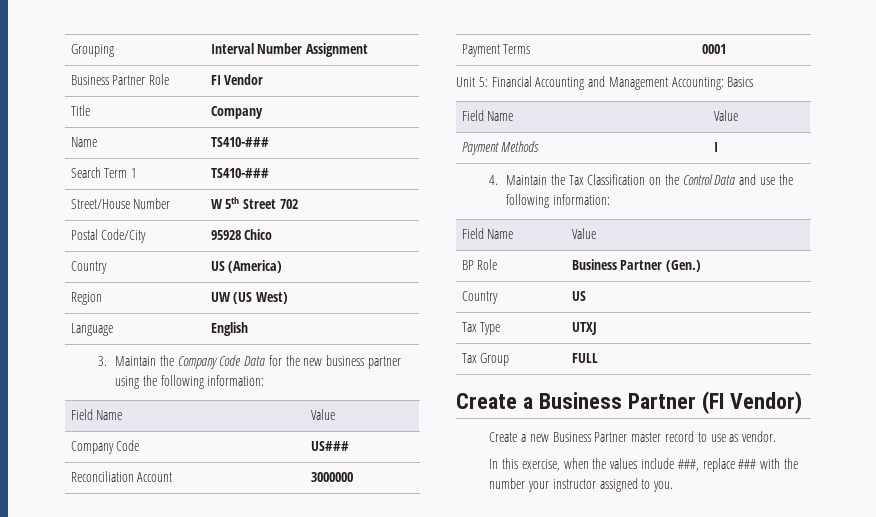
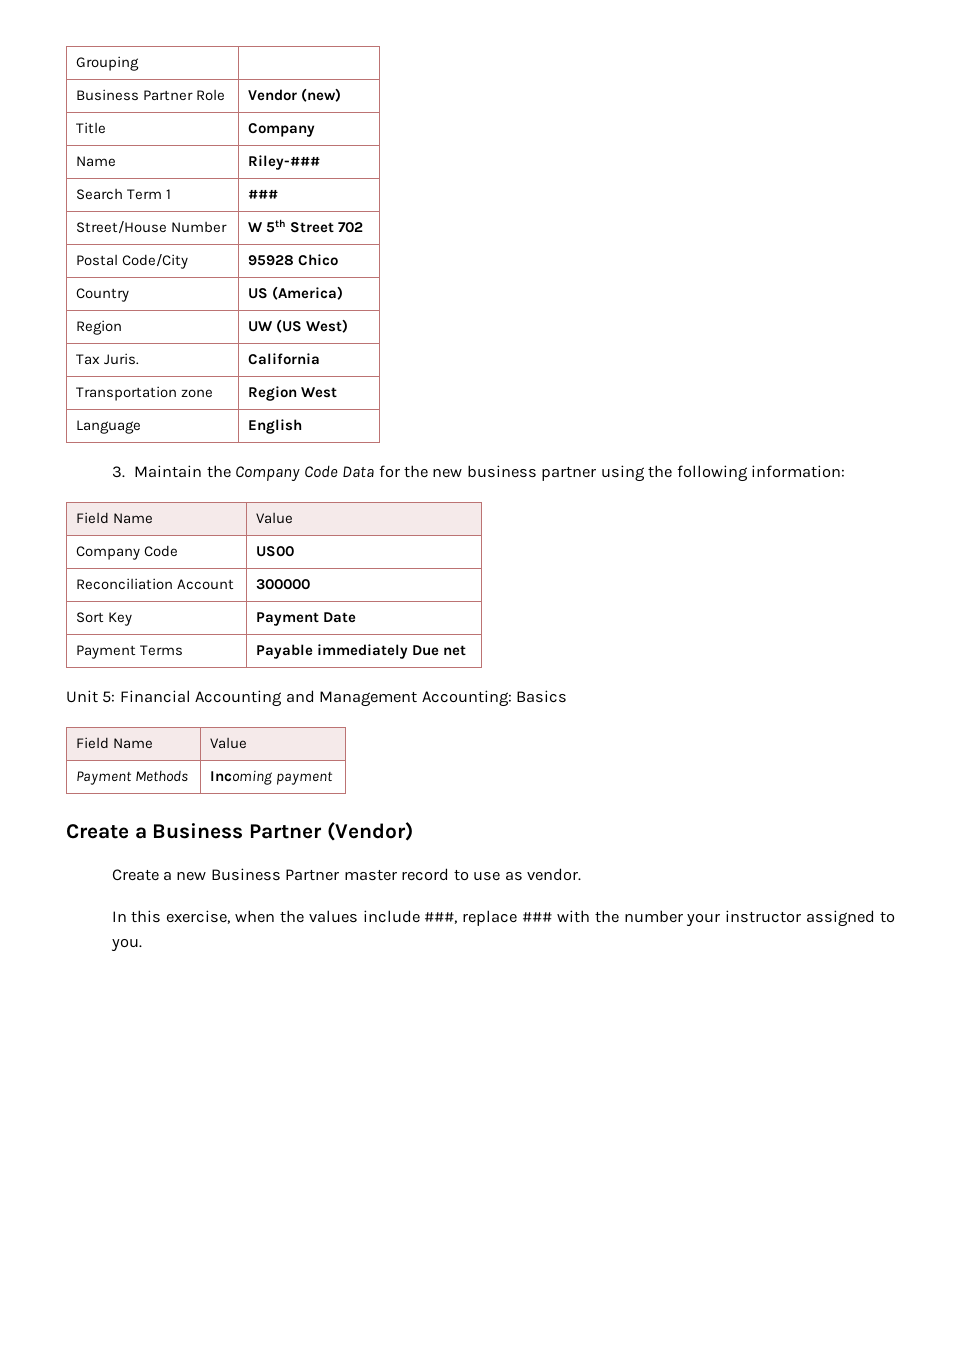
- Grouping | Interval Number Assignment
+ Grouping |
- Business Partner Role | FI Vendor
+ Business Partner Role | Vendor (new)
- Name | TS410-###
+ Name | Riley-###
- Search Term 1 | TS410-###
+ Search Term 1 | ###
+ Tax Juris. | California
+ Transportation zone | Region West
- Company Code | US###
+ Company Code | US00
- Reconciliation Account | 3000000
- Payment Terms | 0001
+ Reconciliation Account | 300000
+ Sort Key | Payment Date
+ Payment Terms | Payable immediately Due net
- Payment Methods | I
- 4. Maintain the Tax Classification on the Control Data and use the following information:
- Field Name | Value
- BP Role | Business Partner (Gen.)
- Country | US
- Tax Type | UTXJ
- Tax Group | FULL
+ Payment Methods | Incoming payment
- Create a Business Partner (FI Vendor)
+ Create a Business Partner (Vendor)

